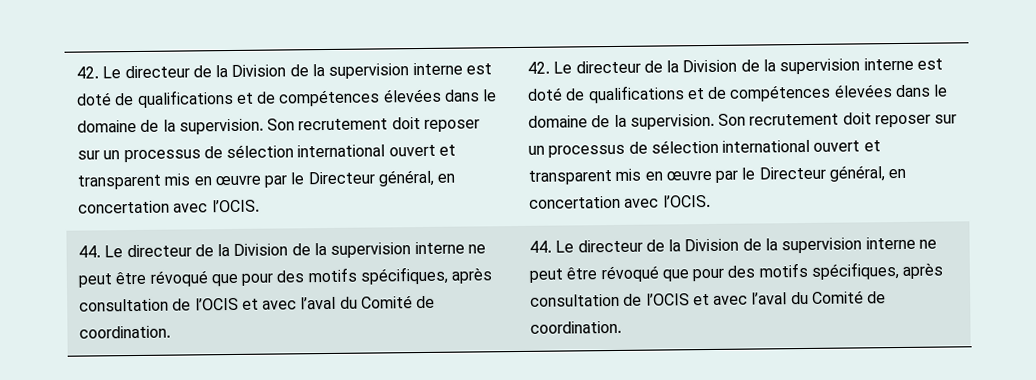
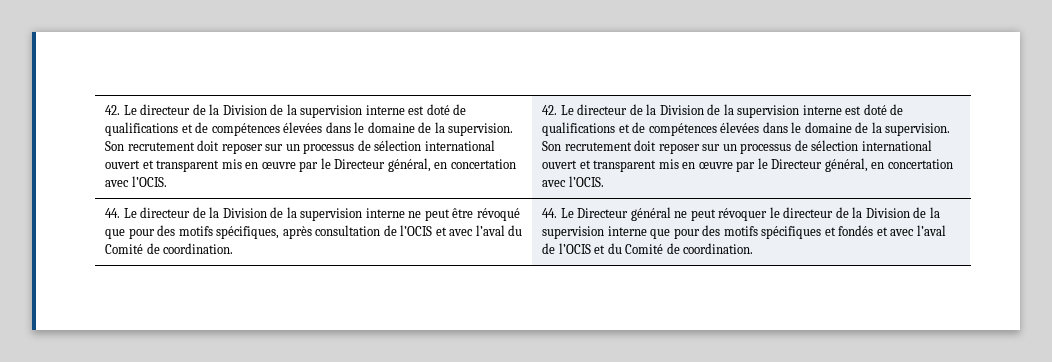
- 44. Le directeur de la Division de la supervision interne ne peut être révoqué que pour des motifs spécifiques, après consultation de l’OCIS et avec l’aval du Comité de coordination. | 44. Le directeur de la Division de la supervision interne ne peut être révoqué que pour des motifs spécifiques, après consultation de l’OCIS et avec l’aval du Comité de coordination.
+ 44. Le directeur de la Division de la supervision interne ne peut être révoqué que pour des motifs spécifiques, après consultation de l’OCIS et avec l’aval du Comité de coordination. | 44. Le Directeur général ne peut révoquer le directeur de la Division de la supervision interne que pour des motifs spécifiques et fondés et avec l’aval de l’OCIS et du Comité de coordination.

